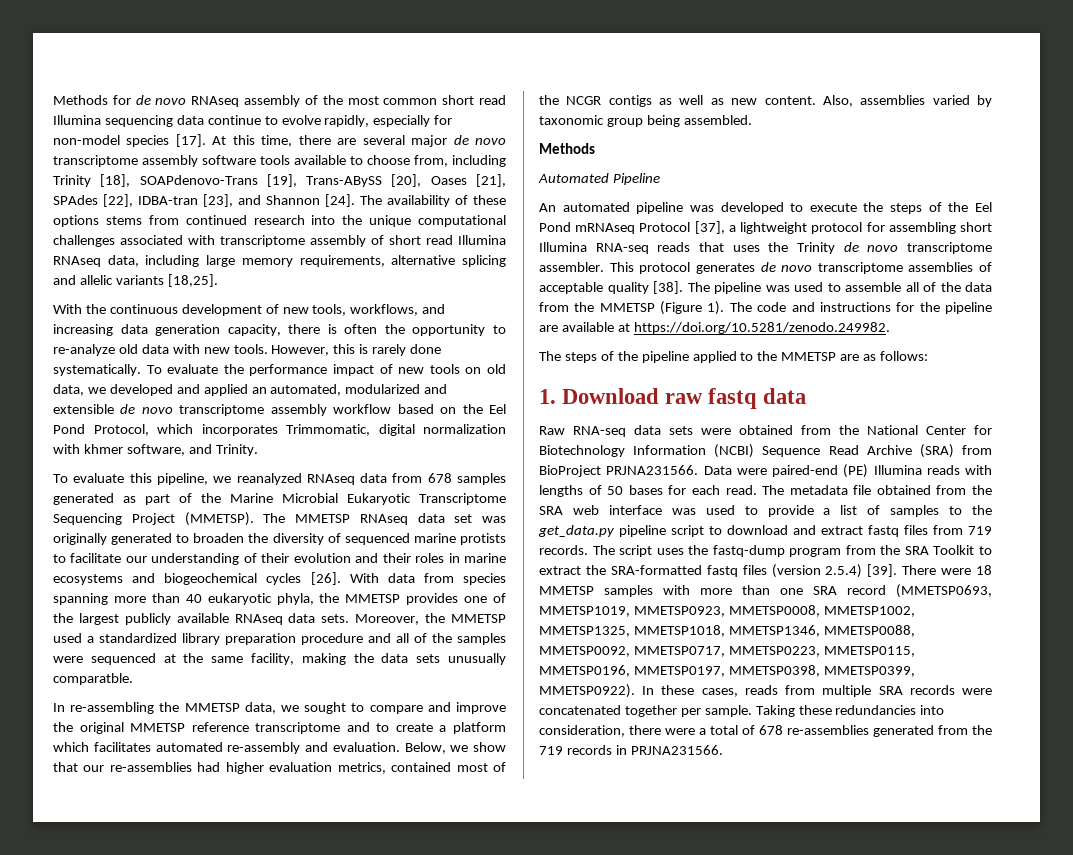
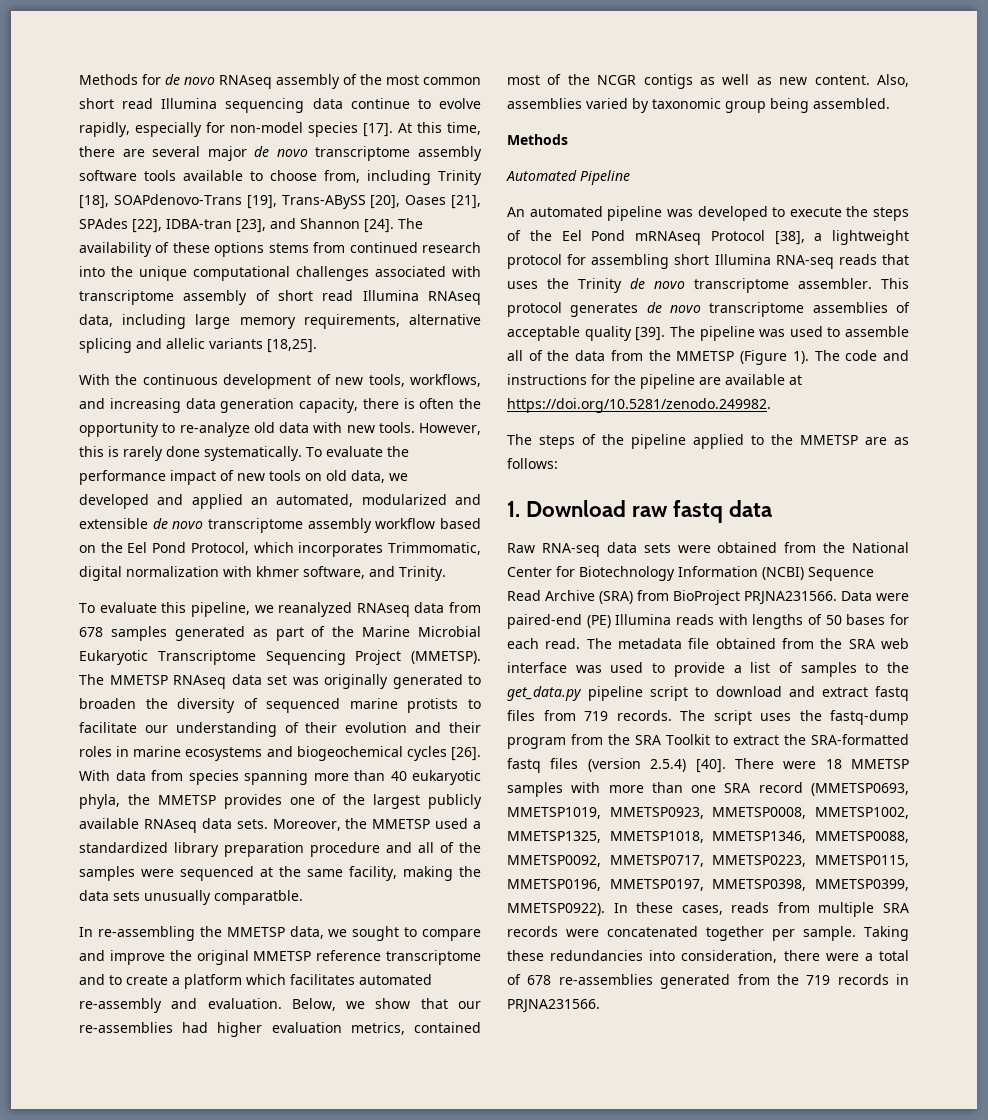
- An automated pipeline was developed to execute the steps of the Eel Pond mRNAseq Protocol [37], a lightweight protocol for assembling short Illumina RNA-seq reads that uses the Trinity de novo transcriptome assembler.
+ An automated pipeline was developed to execute the steps of the Eel Pond mRNAseq Protocol [38], a lightweight protocol for assembling short Illumina RNA-seq reads that uses the Trinity de novo transcriptome assembler.
- This protocol generates de novo transcriptome assemblies of acceptable quality [38].
+ This protocol generates de novo transcriptome assemblies of acceptable quality [39].
- The script uses the fastq-dump program from the SRA Toolkit to extract the SRA-formatted fastq files (version 2.5.4) [39].
+ The script uses the fastq-dump program from the SRA Toolkit to extract the SRA-formatted fastq files (version 2.5.4) [40].

